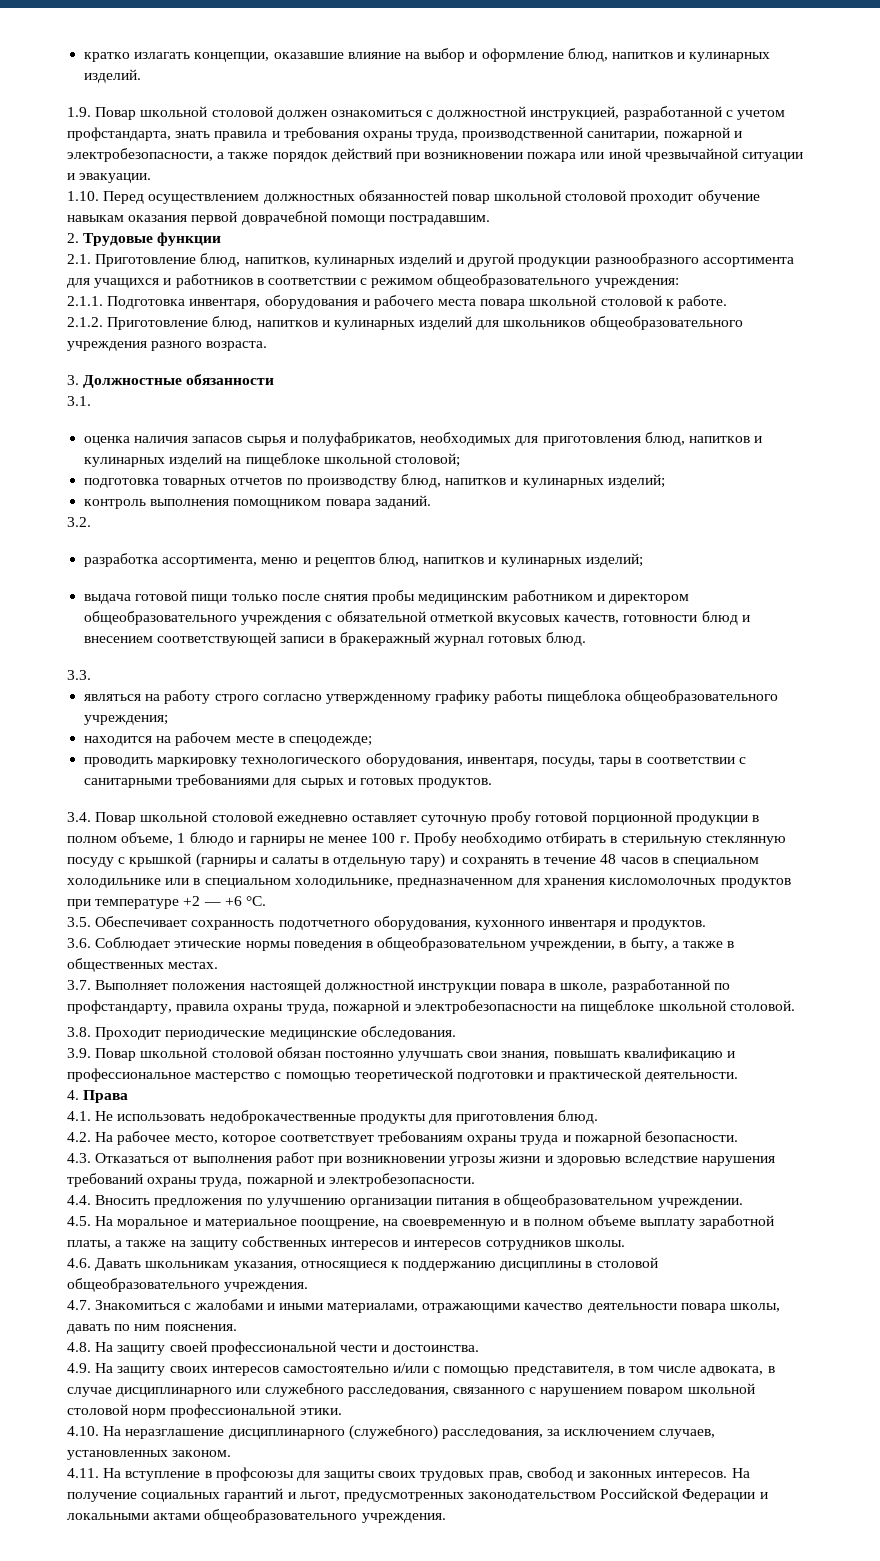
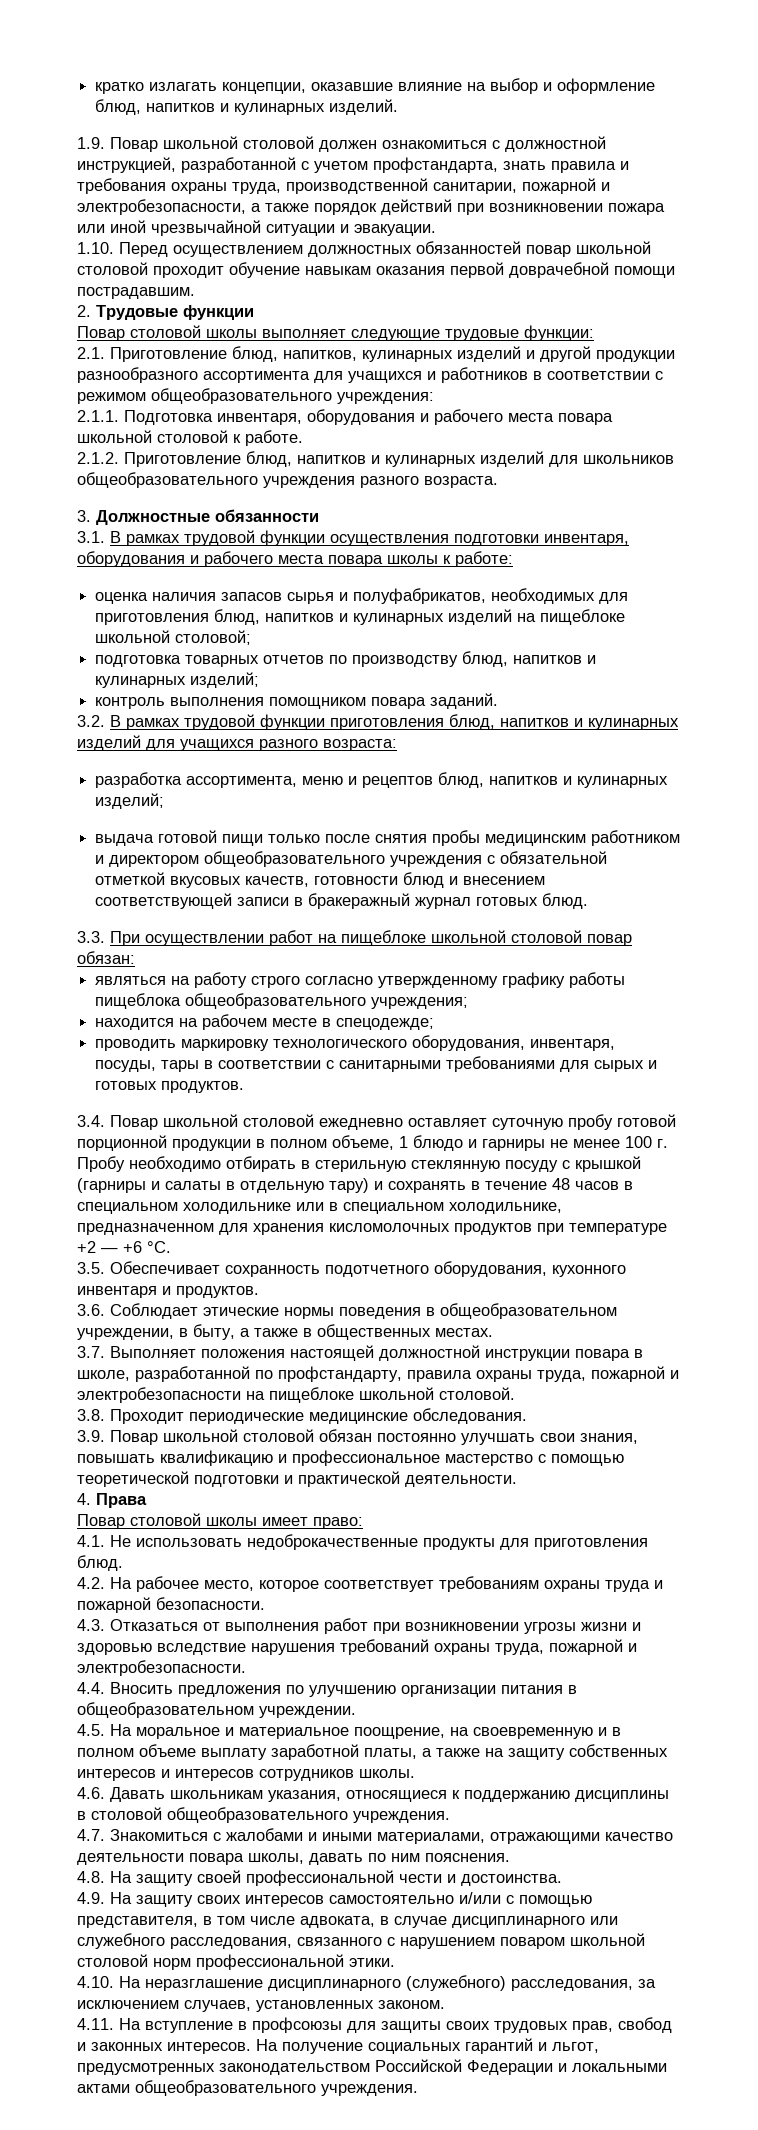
+ Повар столовой школы выполняет следующие трудовые функции:
- 3.1.
+ 3.1. В рамках трудовой функции осуществления подготовки инвентаря, оборудования и рабочего места повара школы к работе:
- 3.2.
+ 3.2. В рамках трудовой функции приготовления блюд, напитков и кулинарных изделий для учащихся разного возраста:
- 3.3.
+ 3.3. При осуществлении работ на пищеблоке школьной столовой повар обязан:
+ Повар столовой школы имеет право:

